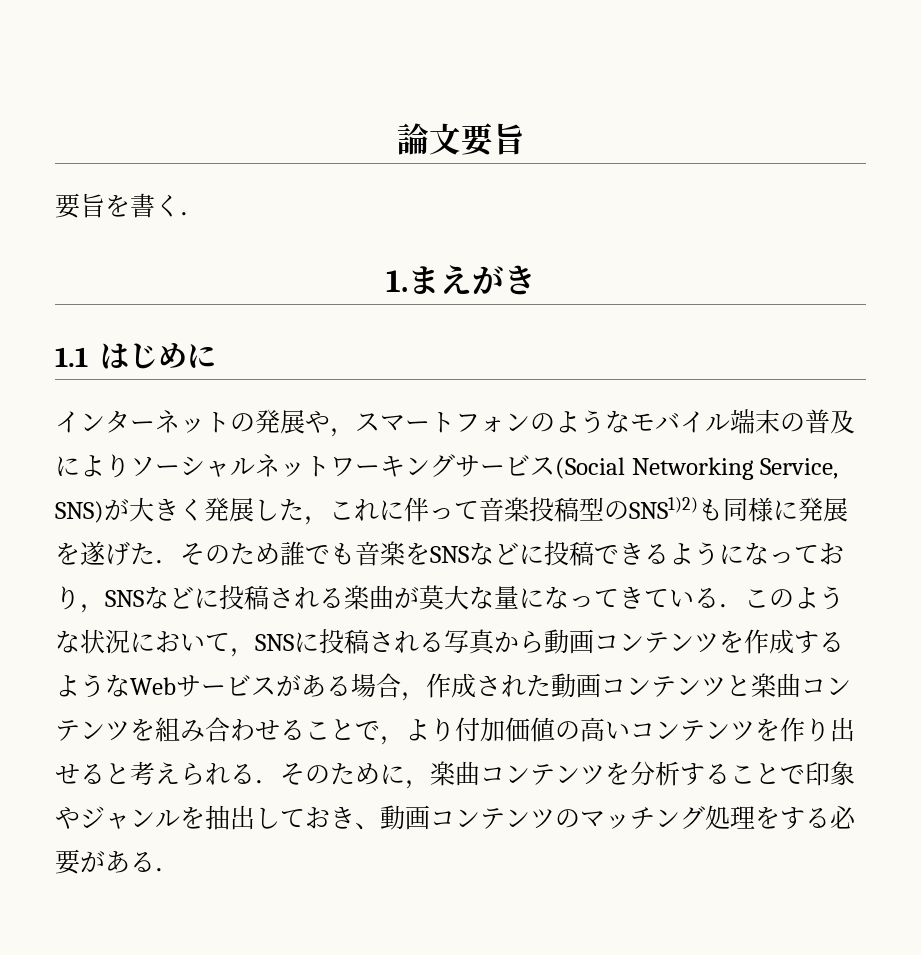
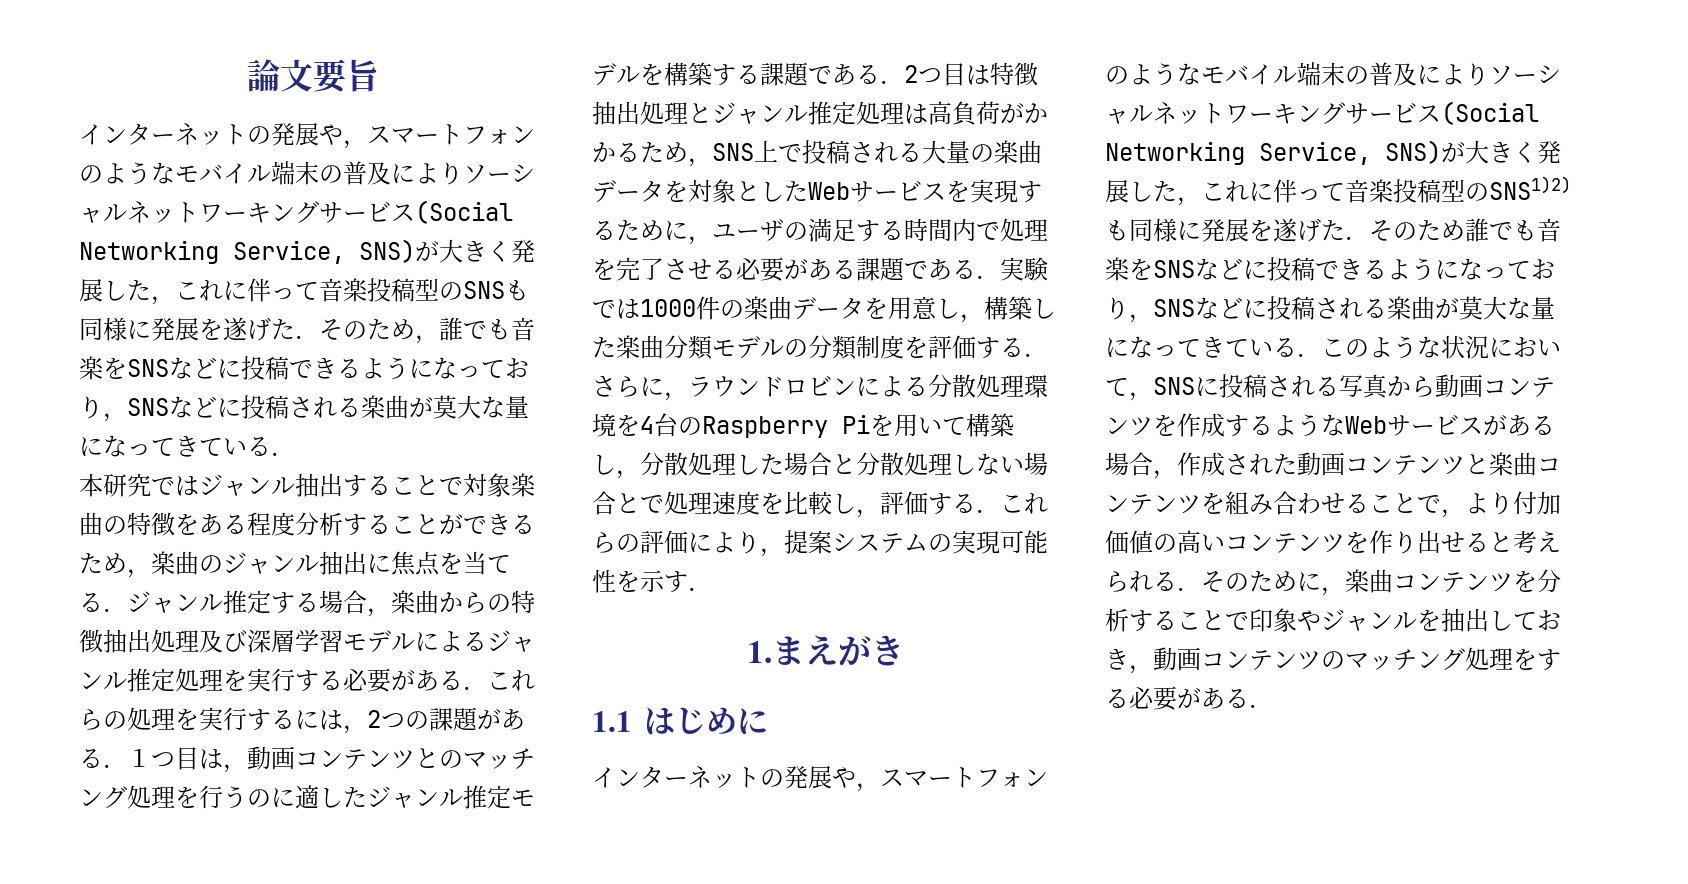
- 要旨を書く．
+ インターネットの発展や，スマートフォンのようなモバイル端末の普及によりソーシャルネットワーキングサービス(Social Networking Service, SNS)が大きく発展した，これに伴って音楽投稿型のSNSも同様に発展を遂げた．そのため，誰でも音楽をSNSなどに投稿できるようになっており，SNSなどに投稿される楽曲が莫大な量になってきている．
+ 本研究ではジャンル抽出することで対象楽曲の特徴をある程度分析することができるため，楽曲のジャンル抽出に焦点を当てる．ジャンル推定する場合，楽曲からの特徴抽出処理及び深層学習モデルによるジャンル推定処理を実行する必要がある．これらの処理を実行するには，2つの課題がある．１つ目は，動画コンテンツとのマッチング処理を行うのに適したジャンル推定モデルを構築する課題である．2つ目は特徴抽出処理とジャンル推定処理は高負荷がかかるため，SNS上で投稿される大量の楽曲データを対象としたWebサービスを実現するために，ユーザの満足する時間内で処理を完了させる必要がある課題である．実験では1000件の楽曲データを用意し，構築した楽曲分類モデルの分類制度を評価する．さらに，ラウンドロビンによる分散処理環境を4台のRaspberry Piを用いて構築し，分散処理した場合と分散処理しない場合とで処理速度を比較し，評価する．これらの評価により，提案システムの実現可能性を示す．
- インターネットの発展や，スマートフォンのようなモバイル端末の普及によりソーシャルネットワーキングサービス(Social Networking Service, SNS)が大きく発展した，これに伴って音楽投稿型のSNS1)2)も同様に発展を遂げた．そのため誰でも音楽をSNSなどに投稿できるようになっており，SNSなどに投稿される楽曲が莫大な量になってきている．このような状況において，SNSに投稿される写真から動画コンテンツを作成するようなWebサービスがある場合，作成された動画コンテンツと楽曲コンテンツを組み合わせることで，より付加価値の高いコンテンツを作り出せると考えられる．そのために，楽曲コンテンツを分析することで印象やジャンルを抽出しておき、動画コンテンツのマッチング処理をする必要がある．
+ インターネットの発展や，スマートフォンのようなモバイル端末の普及によりソーシャルネットワーキングサービス(Social Networking Service, SNS)が大きく発展した，これに伴って音楽投稿型のSNS1)2)も同様に発展を遂げた．そのため誰でも音楽をSNSなどに投稿できるようになっており，SNSなどに投稿される楽曲が莫大な量になってきている．このような状況において，SNSに投稿される写真から動画コンテンツを作成するようなWebサービスがある場合，作成された動画コンテンツと楽曲コンテンツを組み合わせることで，より付加価値の高いコンテンツを作り出せると考えられる．そのために，楽曲コンテンツを分析することで印象やジャンルを抽出しておき，動画コンテンツのマッチング処理をする必要がある．

